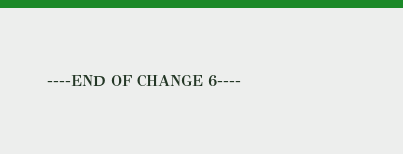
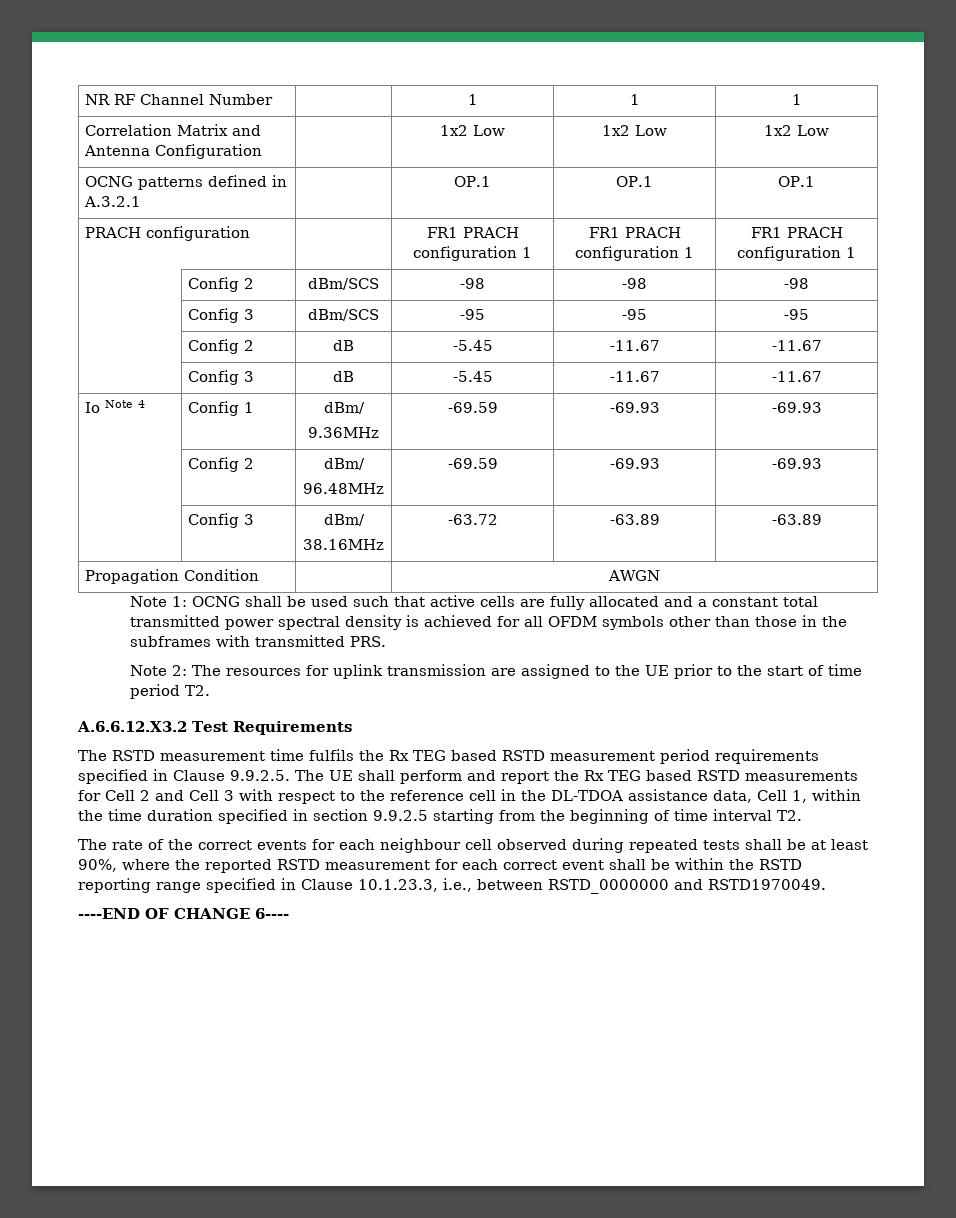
+ NR RF Channel Number | | 1 | 1 | 1
+ Correlation Matrix and Antenna Configuration | | 1x2 Low | 1x2 Low | 1x2 Low
+ OCNG patterns defined in A.3.2.1 | | OP.1 | OP.1 | OP.1
+ PRACH configuration | | FR1 PRACH configuration 1 | FR1 PRACH configuration 1 | FR1 PRACH configuration 1
+ | Config 2 | dBm/SCS | -98 | -98 | -98
+ | Config 3 | dBm/SCS | -95 | -95 | -95
+ | Config 2 | dB | -5.45 | -11.67 | -11.67
+ | Config 3 | dB | -5.45 | -11.67 | -11.67
+ Io Note 4 | Config 1 | dBm/
+ 9.36MHz | -69.59 | -69.93 | -69.93
+ | Config 2 | dBm/
+ 96.48MHz | -69.59 | -69.93 | -69.93
+ | Config 3 | dBm/
+ 38.16MHz | -63.72 | -63.89 | -63.89
+ Propagation Condition | | AWGN
+ Note 1: OCNG shall be used such that active cells are fully allocated and a constant total transmitted power spectral density is achieved for all OFDM symbols other than those in the subframes with transmitted PRS.
+ Note 2: The resources for uplink transmission are assigned to the UE prior to the start of time period T2.
+ A.6.6.12.X3.2 Test Requirements
+ The RSTD measurement time fulfils the Rx TEG based RSTD measurement period requirements specified in Clause 9.9.2.5. The UE shall perform and report the Rx TEG based RSTD measurements for Cell 2 and Cell 3 with respect to the reference cell in the DL-TDOA assistance data, Cell 1, within the time duration specified in section 9.9.2.5 starting from the beginning of time interval T2.
+ The rate of the correct events for each neighbour cell observed during repeated tests shall be at least 90%, where the reported RSTD measurement for each correct event shall be within the RSTD reporting range specified in Clause 10.1.23.3, i.e., between RSTD_0000000 and RSTD1970049.

